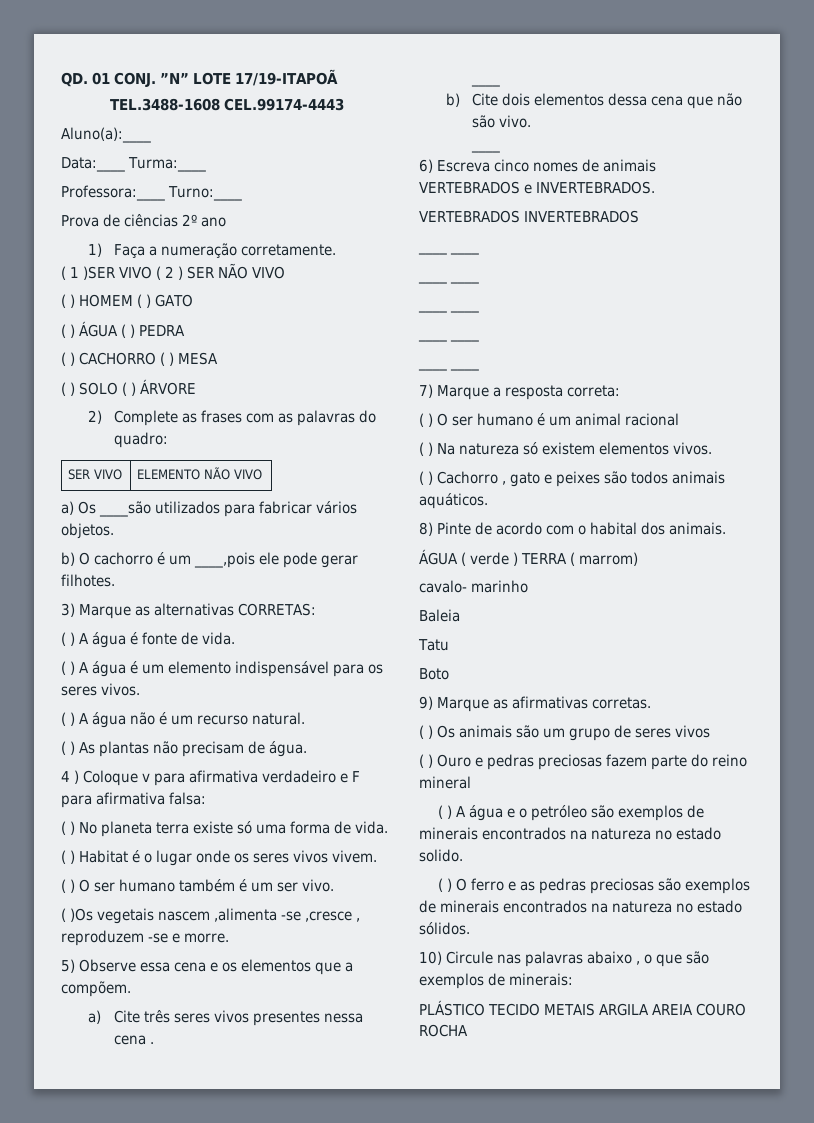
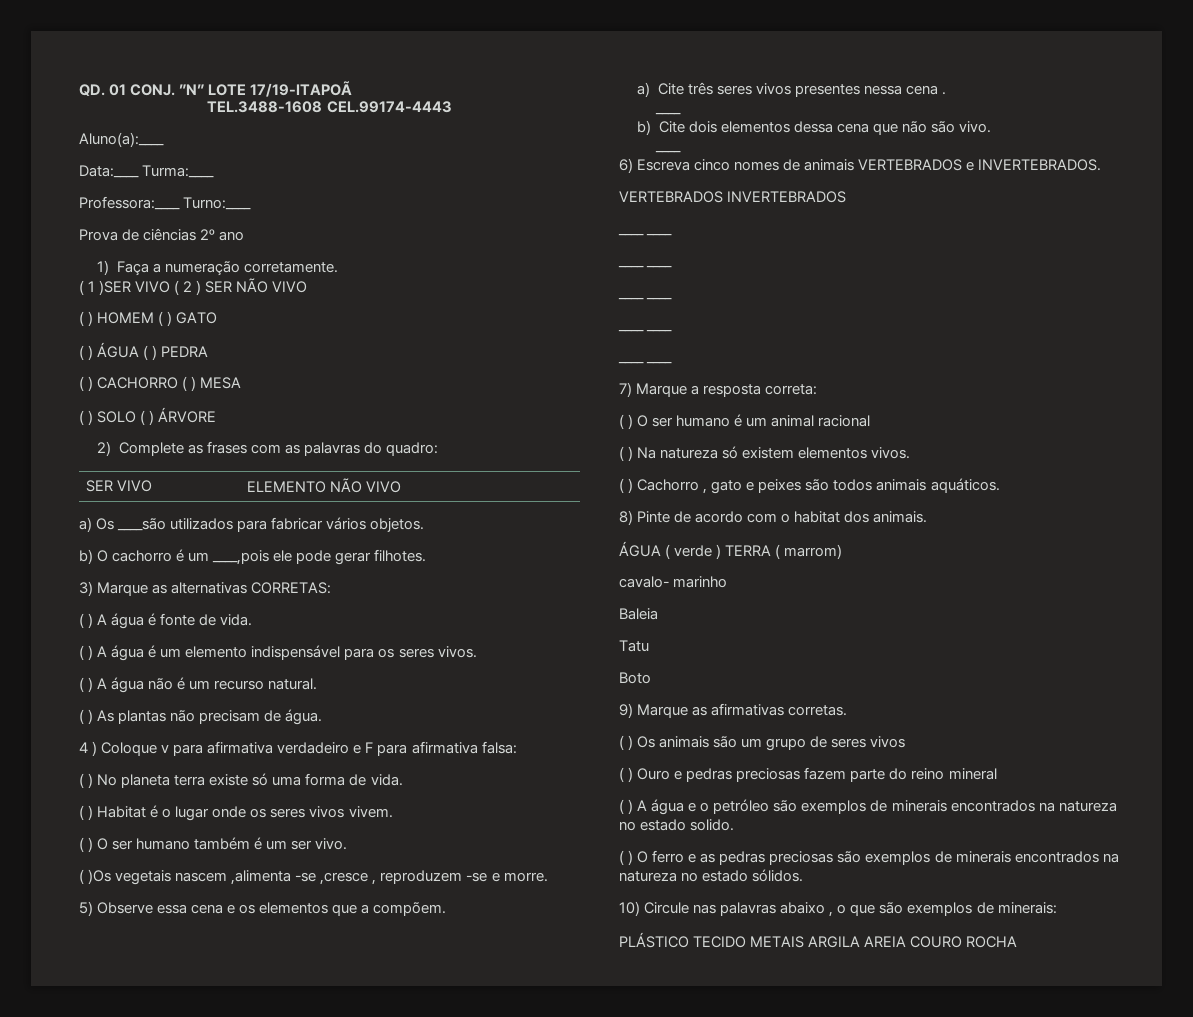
- 8) Pinte de acordo com o habital dos animais.
+ 8) Pinte de acordo com o habitat dos animais.

